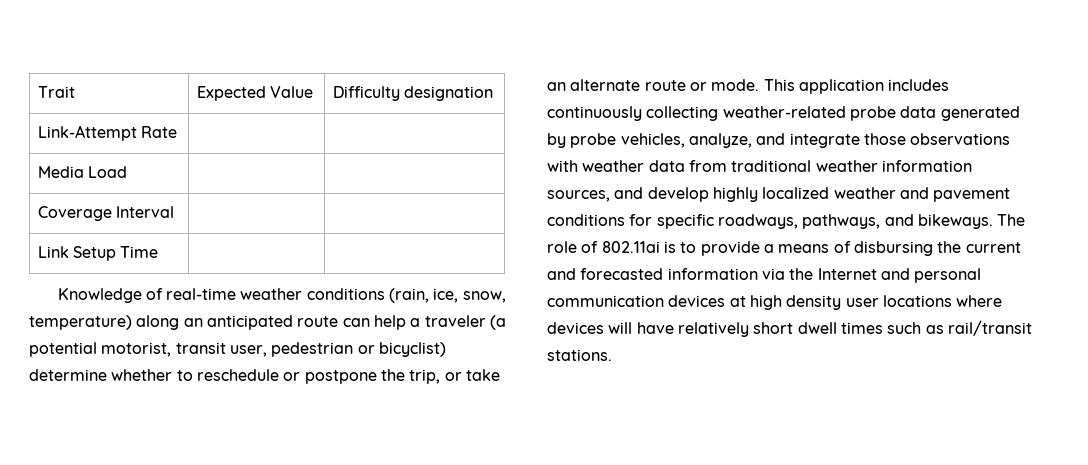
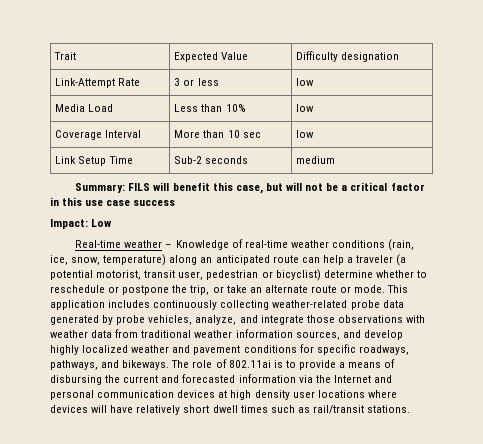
- Link-Attempt Rate | |
- Media Load | |
- Coverage Interval | |
- Link Setup Time | |
- Knowledge of real-time weather conditions (rain, ice, snow, temperature) along an anticipated route can help a traveler (a potential motorist, transit user, pedestrian or bicyclist) determine whether to reschedule or postpone the trip, or take an alternate route or mode.
+ Link-Attempt Rate | 3 or less | low
+ Media Load | Less than 10% | low
+ Coverage Interval | More than 10 sec | low
+ Link Setup Time | Sub-2 seconds | medium
+ Summary: FILS will benefit this case, but will not be a critical factor in this use case success
+ Impact: Low
+ Real-time weather – Knowledge of real-time weather conditions (rain, ice, snow, temperature) along an anticipated route can help a traveler (a potential motorist, transit user, pedestrian or bicyclist) determine whether to reschedule or postpone the trip, or take an alternate route or mode.

